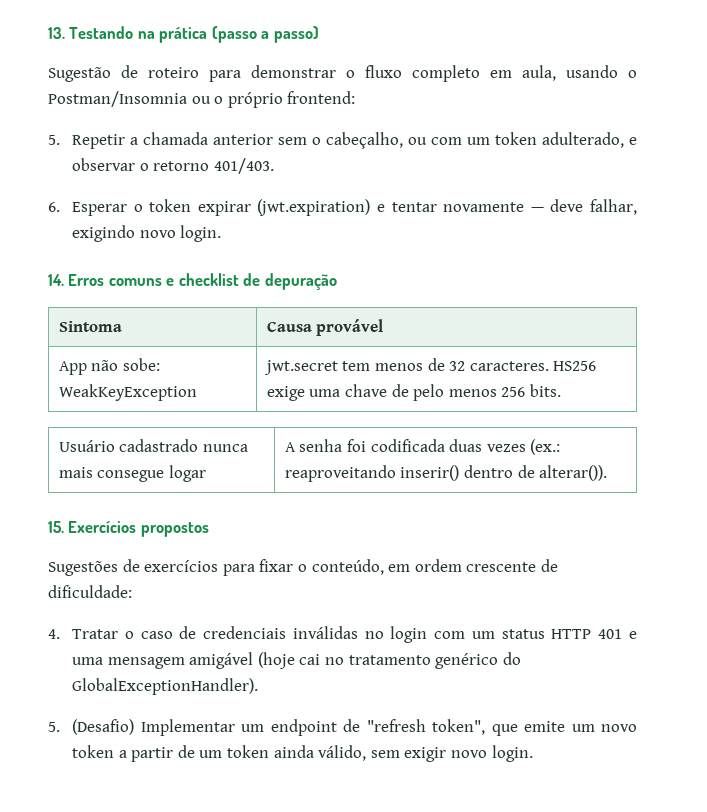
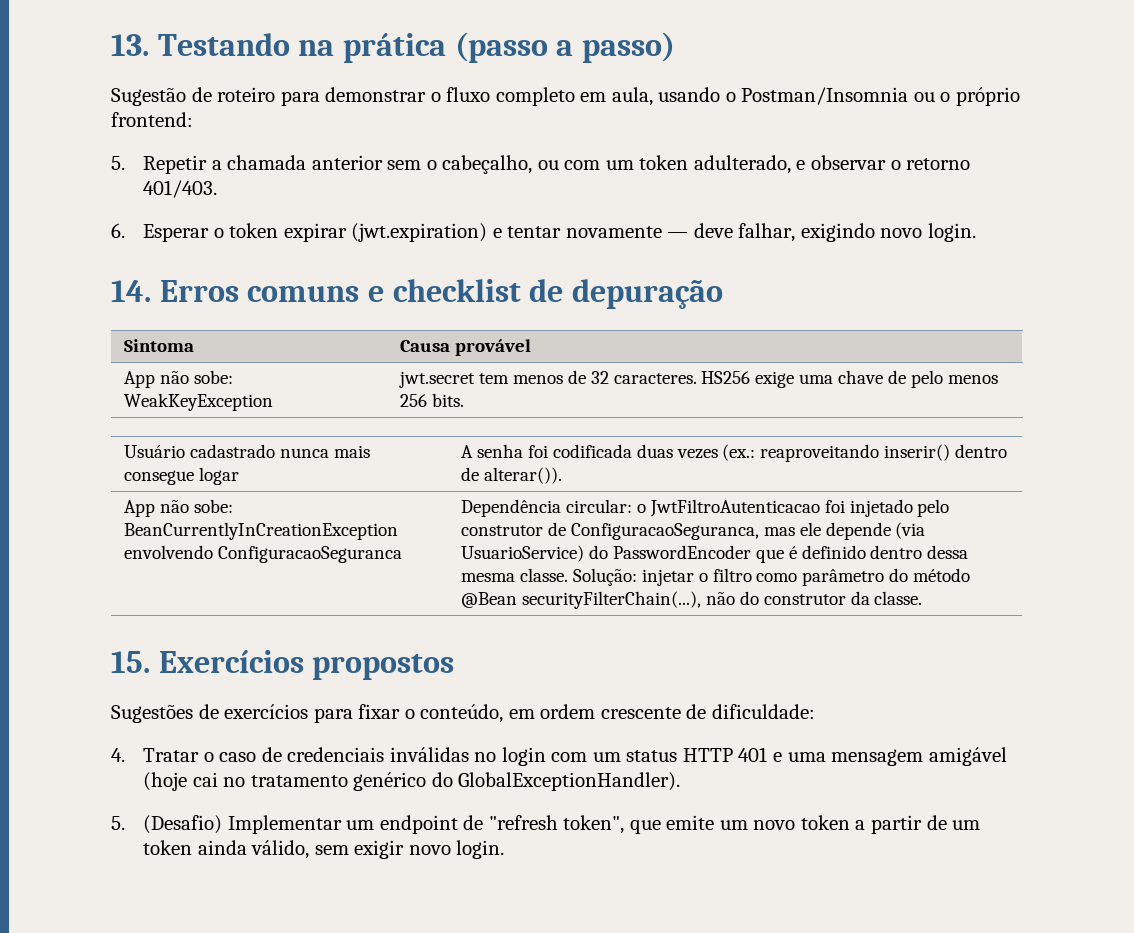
+ App não sobe: BeanCurrentlyInCreationException envolvendo ConfiguracaoSeguranca | Dependência circular: o JwtFiltroAutenticacao foi injetado pelo construtor de ConfiguracaoSeguranca, mas ele depende (via UsuarioService) do PasswordEncoder que é definido dentro dessa mesma classe. Solução: injetar o filtro como parâmetro do método @Bean securityFilterChain(...), não do construtor da classe.

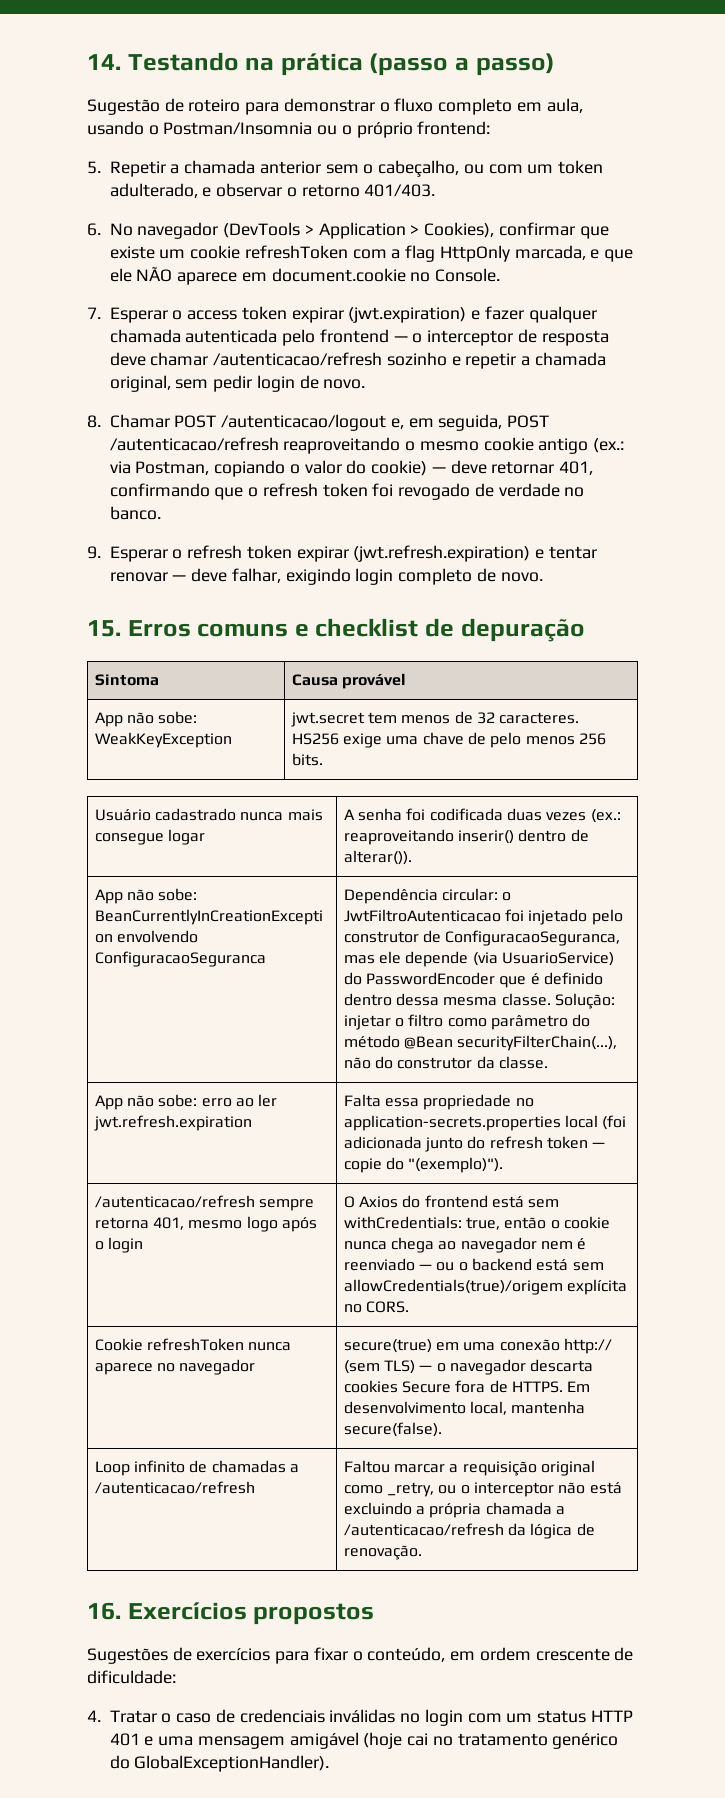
- 13. Testando na prática (passo a passo)
+ 14. Testando na prática (passo a passo)
- 6. Esperar o token expirar (jwt.expiration) e tentar novamente — deve falhar, exigindo novo login.
- 14. Erros comuns e checklist de depuração
+ 6. No navegador (DevTools > Application > Cookies), confirmar que existe um cookie refreshToken com a flag HttpOnly marcada, e que ele NÃO aparece em document.cookie no Console.
+ 7. Esperar o access token expirar (jwt.expiration) e fazer qualquer chamada autenticada pelo frontend — o interceptor de resposta deve chamar /autenticacao/refresh sozinho e repetir a chamada original, sem pedir login de novo.
+ 8. Chamar POST /autenticacao/logout e, em seguida, POST /autenticacao/refresh reaproveitando o mesmo cookie antigo (ex.: via Postman, copiando o valor do cookie) — deve retornar 401, confirmando que o refresh token foi revogado de verdade no banco.
+ 9. Esperar o refresh token expirar (jwt.refresh.expiration) e tentar renovar — deve falhar, exigindo login completo de novo.
+ 15. Erros comuns e checklist de depuração
- 15. Exercícios propostos
+ App não sobe: erro ao ler jwt.refresh.expiration | Falta essa propriedade no application-secrets.properties local (foi adicionada junto do refresh token — copie do "(exemplo)").
+ /autenticacao/refresh sempre retorna 401, mesmo logo após o login | O Axios do frontend está sem withCredentials: true, então o cookie nunca chega ao navegador nem é reenviado — ou o backend está sem allowCredentials(true)/origem explícita no CORS.
+ Cookie refreshToken nunca aparece no navegador | secure(true) em uma conexão http:// (sem TLS) — o navegador descarta cookies Secure fora de HTTPS. Em desenvolvimento local, mantenha secure(false).
+ Loop infinito de chamadas a /autenticacao/refresh | Faltou marcar a requisição original como _retry, ou o interceptor não está excluindo a própria chamada a /autenticacao/refresh da lógica de renovação.
+ 16. Exercícios propostos
- 5. (Desafio) Implementar um endpoint de "refresh token", que emite um novo token a partir de um token ainda válido, sem exigir novo login.

